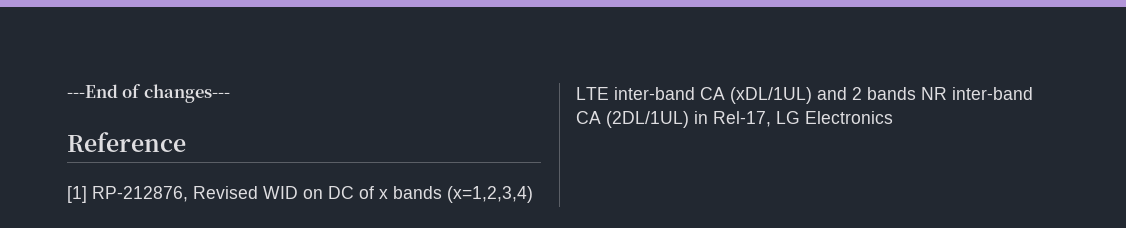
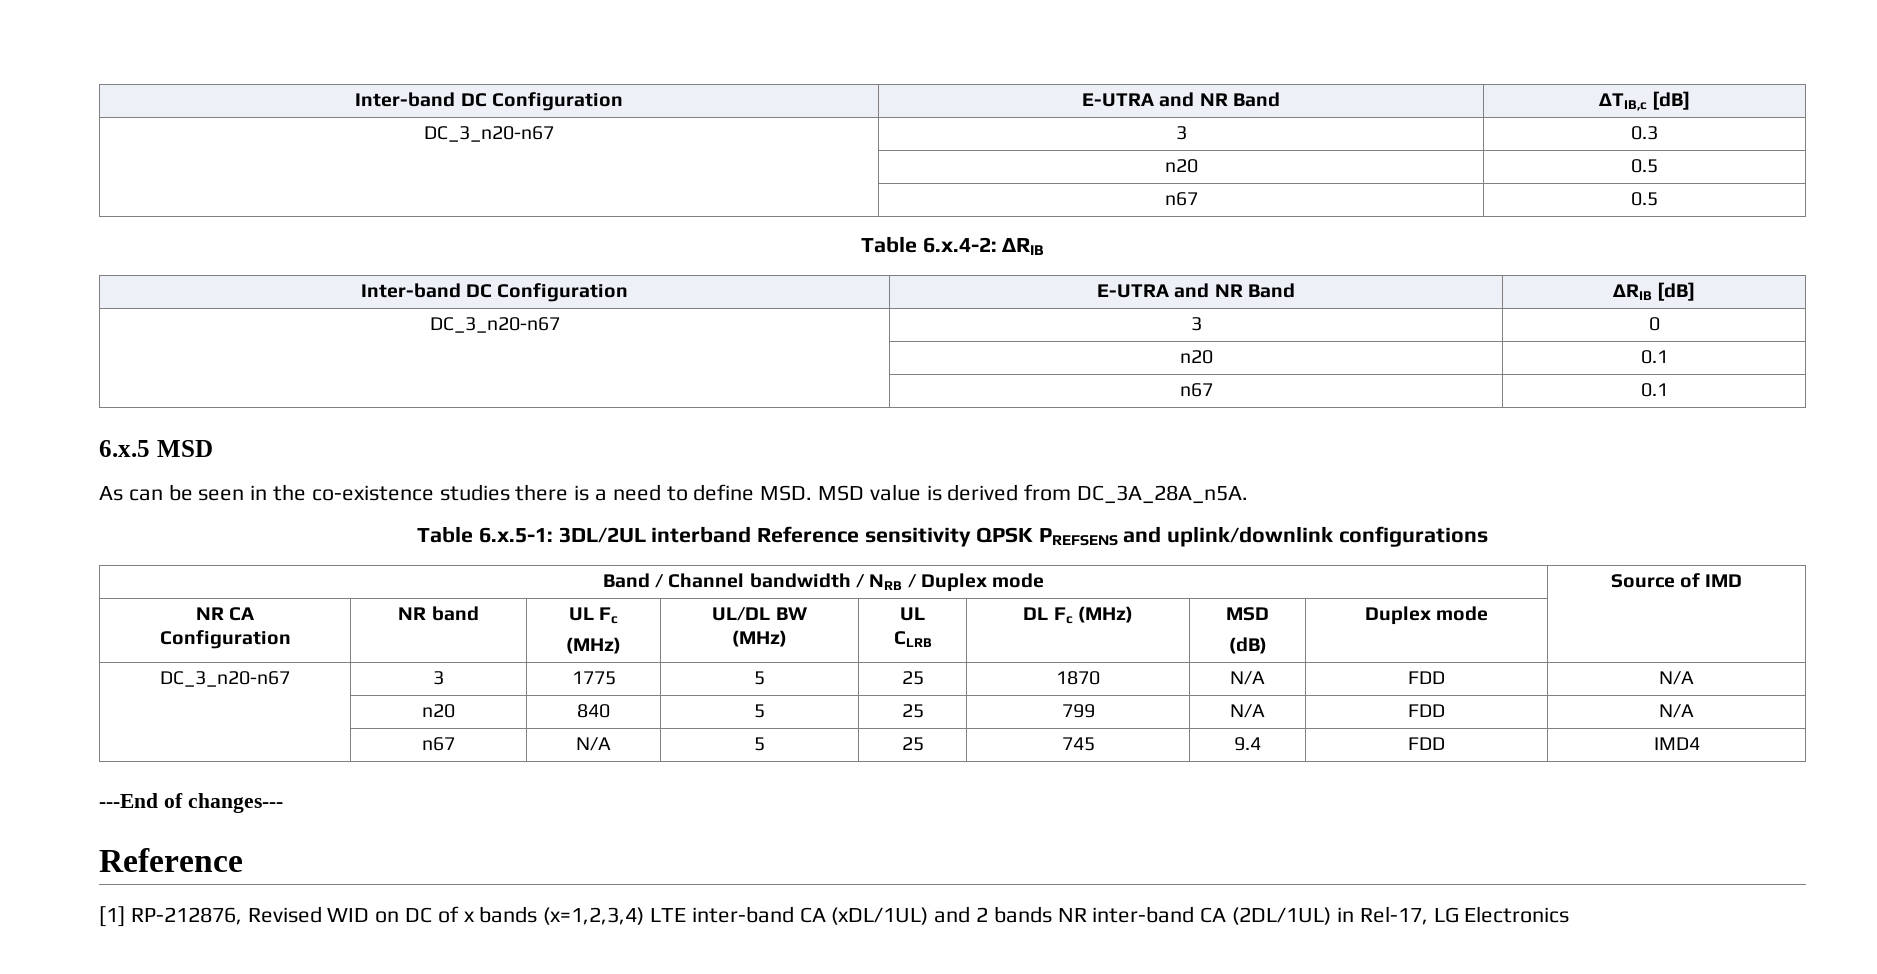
+ Inter-band DC Configuration | E-UTRA and NR Band | ΔTIB,c [dB]
+ DC_3_n20-n67 | 3 | 0.3
+ | n20 | 0.5
+ | n67 | 0.5
+ Table 6.x.4-2: ΔRIB
+ Inter-band DC Configuration | E-UTRA and NR Band | ΔRIB [dB]
+ DC_3_n20-n67 | 3 | 0
+ | n20 | 0.1
+ | n67 | 0.1
+ 6.x.5 MSD
+ As can be seen in the co-existence studies there is a need to define MSD. MSD value is derived from DC_3A_28A_n5A.
+ Table 6.x.5-1: 3DL/2UL interband Reference sensitivity QPSK PREFSENS and uplink/downlink configurations
+ Band / Channel bandwidth / NRB / Duplex mode | Source of IMD
+ NR CA
+ Configuration | NR band | UL Fc
+ (MHz) | UL/DL BW
+ (MHz) | UL
+ CLRB | DL Fc (MHz) | MSD
+ (dB) | Duplex mode |
+ DC_3_n20-n67 | 3 | 1775 | 5 | 25 | 1870 | N/A | FDD | N/A
+ | n20 | 840 | 5 | 25 | 799 | N/A | FDD | N/A
+ | n67 | N/A | 5 | 25 | 745 | 9.4 | FDD | IMD4

